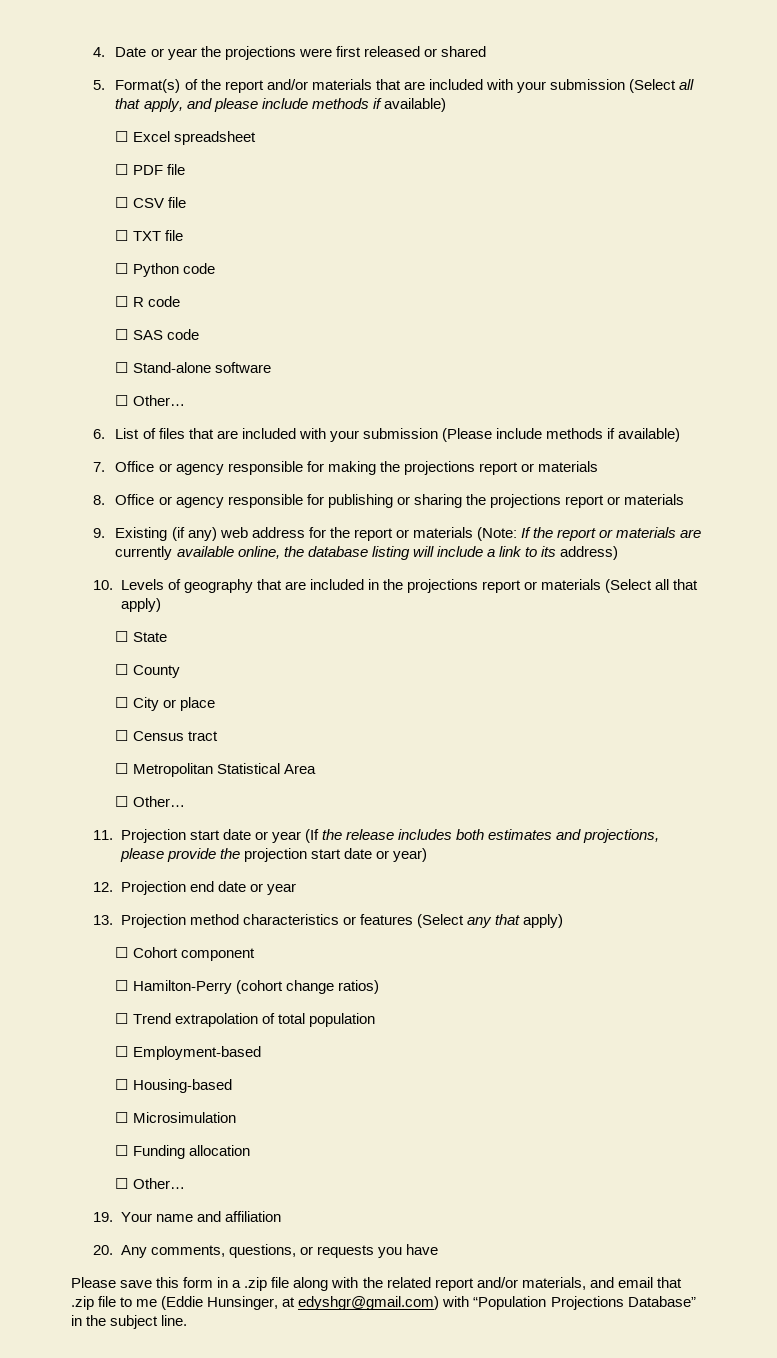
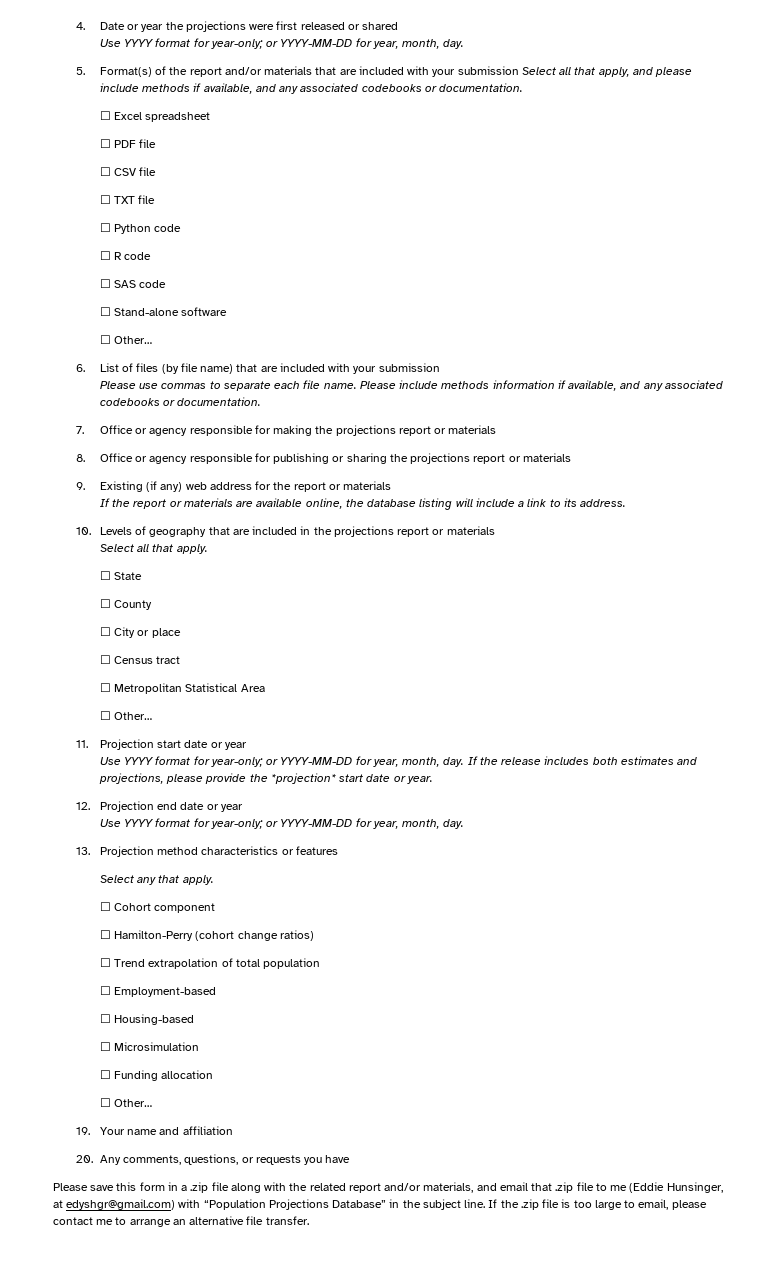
  4. Date or year the projections were first released or shared
+ Use YYYY format for year-only; or YYYY-MM-DD for year, month, day.
- 5. Format(s) of the report and/or materials that are included with your submission (Select all that apply, and please include methods if available)
+ 5. Format(s) of the report and/or materials that are included with your submission Select all that apply, and please include methods if available, and any associated codebooks or documentation.
- 6. List of files that are included with your submission (Please include methods if available)
+ 6. List of files (by file name) that are included with your submission
+ Please use commas to separate each file name. Please include methods information if available, and any associated codebooks or documentation.
- 9. Existing (if any) web address for the report or materials (Note: If the report or materials are currently available online, the database listing will include a link to its address)
+ 9. Existing (if any) web address for the report or materials
+ If the report or materials are available online, the database listing will include a link to its address.
- 10. Levels of geography that are included in the projections report or materials (Select all that apply)
+ 10. Levels of geography that are included in the projections report or materials
+ Select all that apply.
- 11. Projection start date or year (If the release includes both estimates and projections, please provide the projection start date or year)
+ 11. Projection start date or year
+ Use YYYY format for year-only; or YYYY-MM-DD for year, month, day. If the release includes both estimates and projections, please provide the *projection* start date or year.
  12. Projection end date or year
+ Use YYYY format for year-only; or YYYY-MM-DD for year, month, day.
- 13. Projection method characteristics or features (Select any that apply)
+ 13. Projection method characteristics or features
+ Select any that apply.
+ If the .zip file is too large to email, please contact me to arrange an alternative file transfer.

